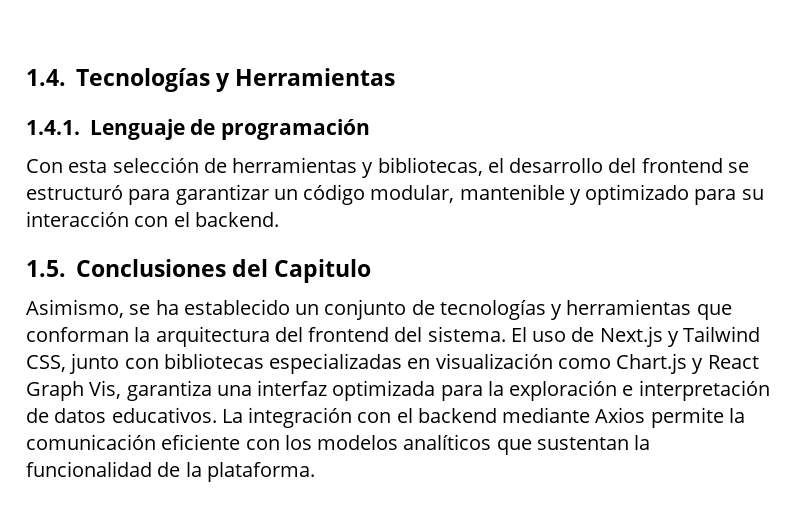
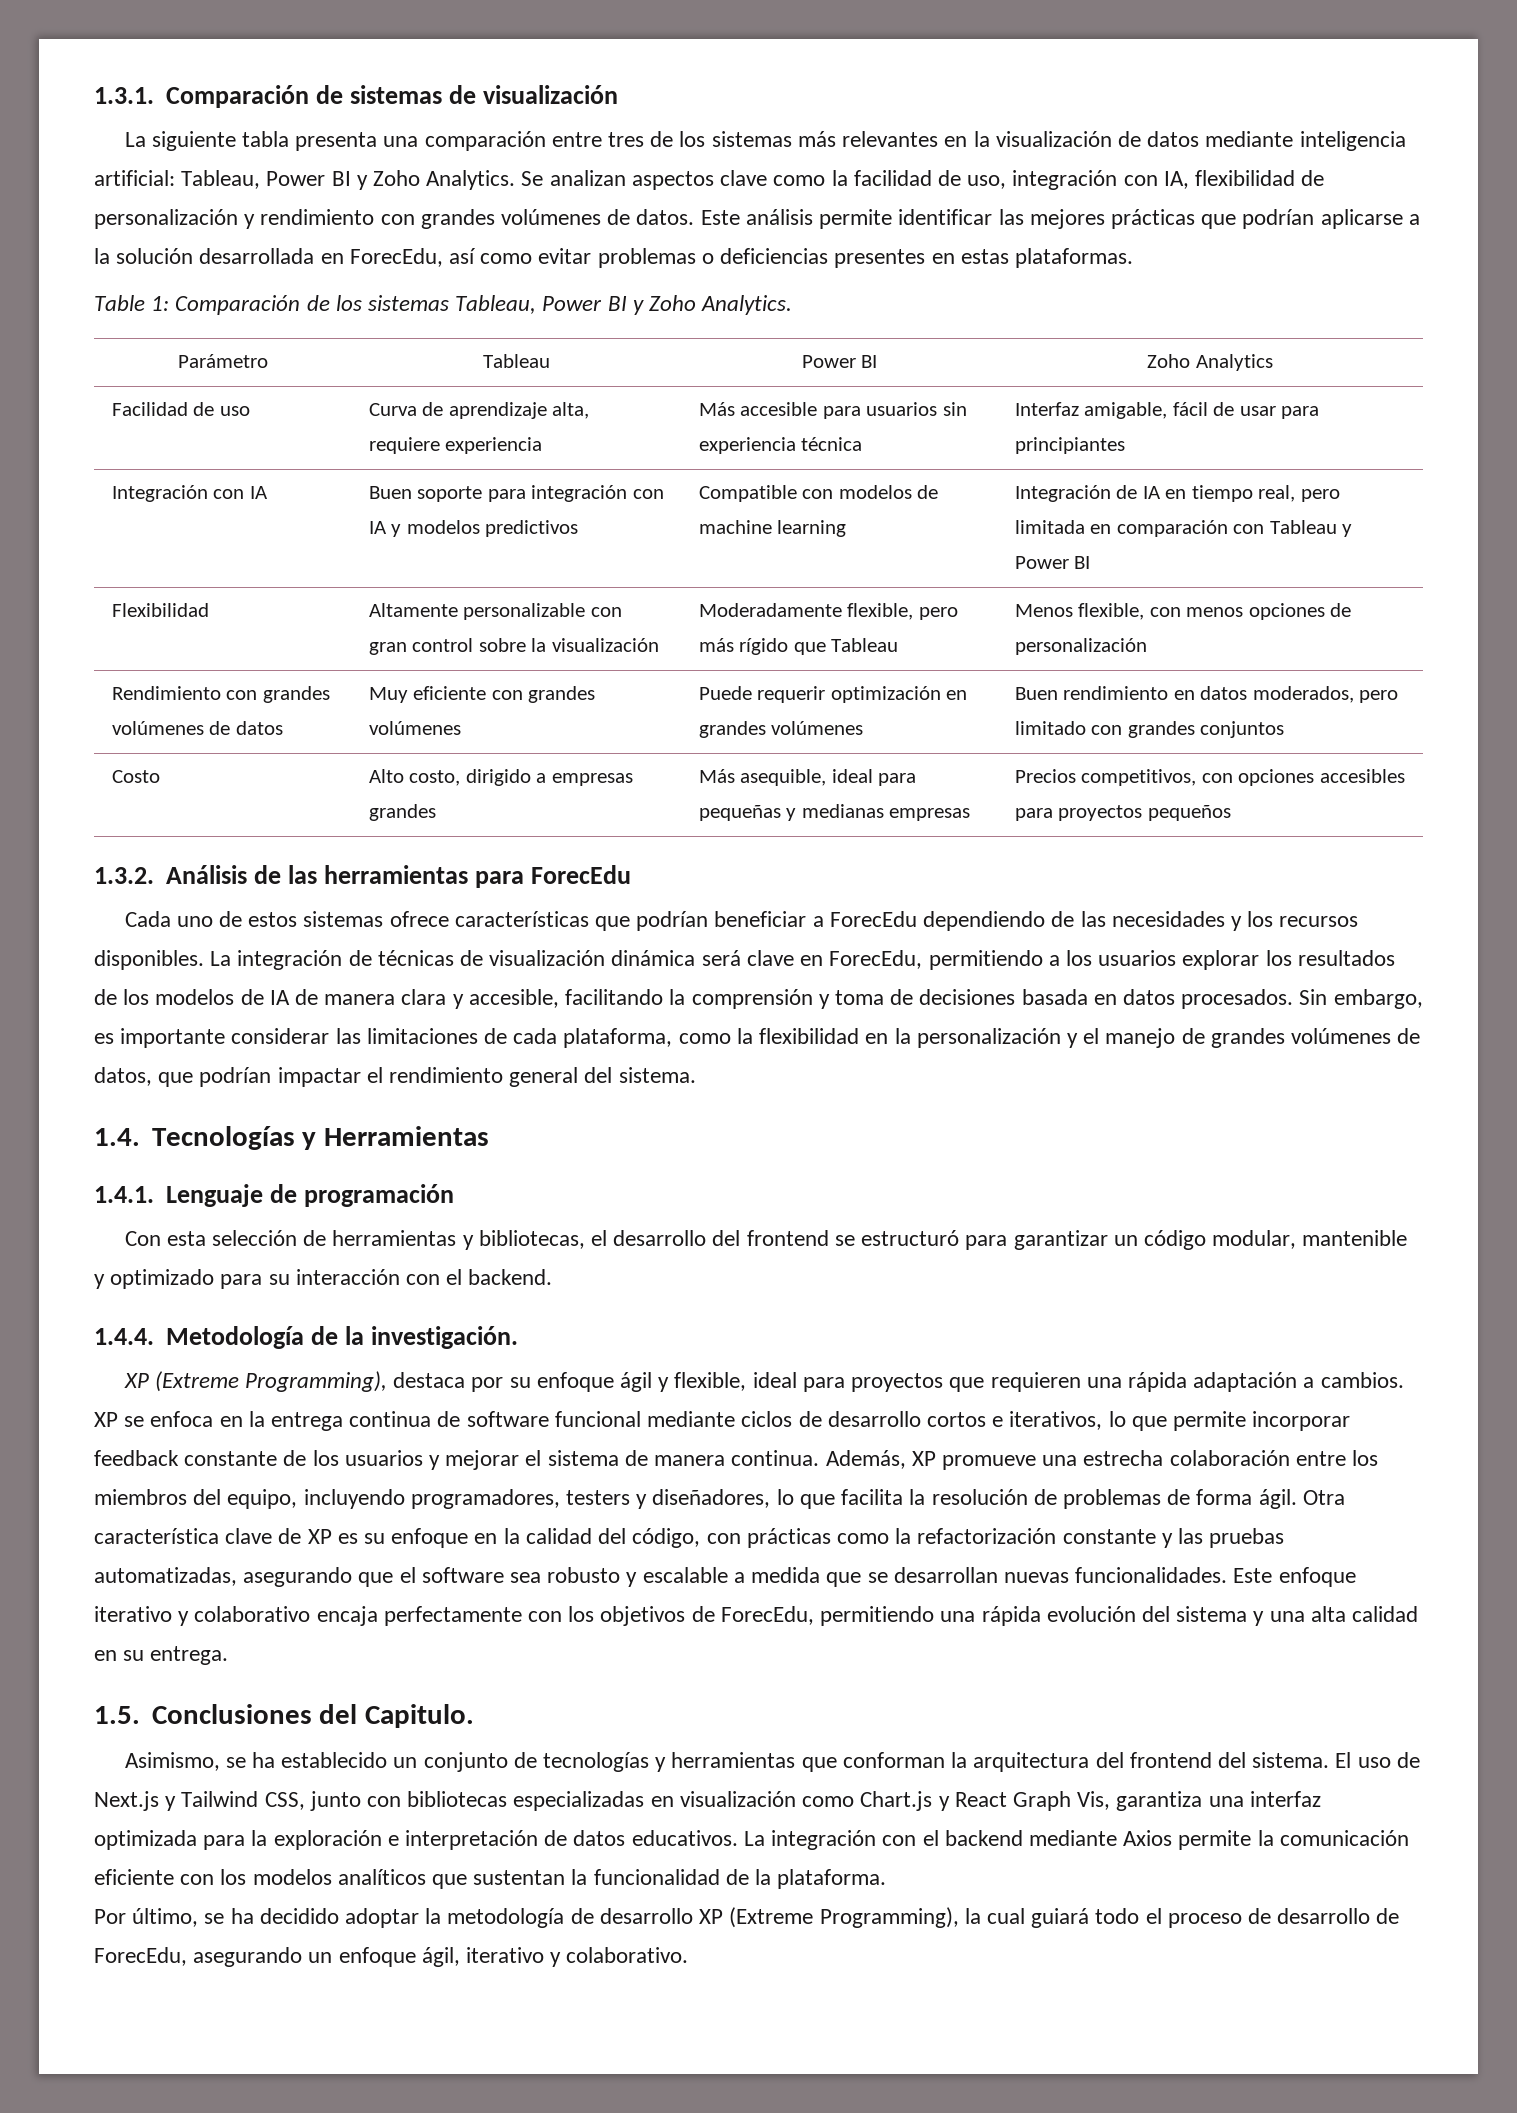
+ 1.3.1. Comparación de sistemas de visualización
+ La siguiente tabla presenta una comparación entre tres de los sistemas más relevantes en la visualización de datos mediante inteligencia artificial: Tableau, Power BI y Zoho Analytics. Se analizan aspectos clave como la facilidad de uso, integración con IA, flexibilidad de personalización y rendimiento con grandes volúmenes de datos. Este análisis permite identificar las mejores prácticas que podrían aplicarse a la solución desarrollada en ForecEdu, así como evitar problemas o deficiencias presentes en estas plataformas.
+ Table 1: Comparación de los sistemas Tableau, Power BI y Zoho Analytics.
+ Parámetro | Tableau | Power BI | Zoho Analytics
+ Facilidad de uso | Curva de aprendizaje alta, requiere experiencia | Más accesible para usuarios sin experiencia técnica | Interfaz amigable, fácil de usar para principiantes
+ Integración con IA | Buen soporte para integración con IA y modelos predictivos | Compatible con modelos de machine learning | Integración de IA en tiempo real, pero limitada en comparación con Tableau y Power BI
+ Flexibilidad | Altamente personalizable con gran control sobre la visualización | Moderadamente flexible, pero más rígido que Tableau | Menos flexible, con menos opciones de personalización
+ Rendimiento con grandes volúmenes de datos | Muy eficiente con grandes volúmenes | Puede requerir optimización en grandes volúmenes | Buen rendimiento en datos moderados, pero limitado con grandes conjuntos
+ Costo | Alto costo, dirigido a empresas grandes | Más asequible, ideal para pequeñas y medianas empresas | Precios competitivos, con opciones accesibles para proyectos pequeños
+ 1.3.2. Análisis de las herramientas para ForecEdu
+ Cada uno de estos sistemas ofrece características que podrían beneficiar a ForecEdu dependiendo de las necesidades y los recursos disponibles. La integración de técnicas de visualización dinámica será clave en ForecEdu, permitiendo a los usuarios explorar los resultados de los modelos de IA de manera clara y accesible, facilitando la comprensión y toma de decisiones basada en datos procesados. Sin embargo, es importante considerar las limitaciones de cada plataforma, como la flexibilidad en la personalización y el manejo de grandes volúmenes de datos, que podrían impactar el rendimiento general del sistema.
+ 1.4.4. Metodología de la investigación.
+ XP (Extreme Programming), destaca por su enfoque ágil y flexible, ideal para proyectos que requieren una rápida adaptación a cambios. XP se enfoca en la entrega continua de software funcional mediante ciclos de desarrollo cortos e iterativos, lo que permite incorporar feedback constante de los usuarios y mejorar el sistema de manera continua. Además, XP promueve una estrecha colaboración entre los miembros del equipo, incluyendo programadores, testers y diseñadores, lo que facilita la resolución de problemas de forma ágil. Otra característica clave de XP es su enfoque en la calidad del código, con prácticas como la refactorización constante y las pruebas automatizadas, asegurando que el software sea robusto y escalable a medida que se desarrollan nuevas funcionalidades. Este enfoque iterativo y colaborativo encaja perfectamente con los objetivos de ForecEdu, permitiendo una rápida evolución del sistema y una alta calidad en su entrega.
- 1.5. Conclusiones del Capitulo
+ 1.5. Conclusiones del Capitulo.
+ Por último, se ha decidido adoptar la metodología de desarrollo XP (Extreme Programming), la cual guiará todo el proceso de desarrollo de ForecEdu, asegurando un enfoque ágil, iterativo y colaborativo.

